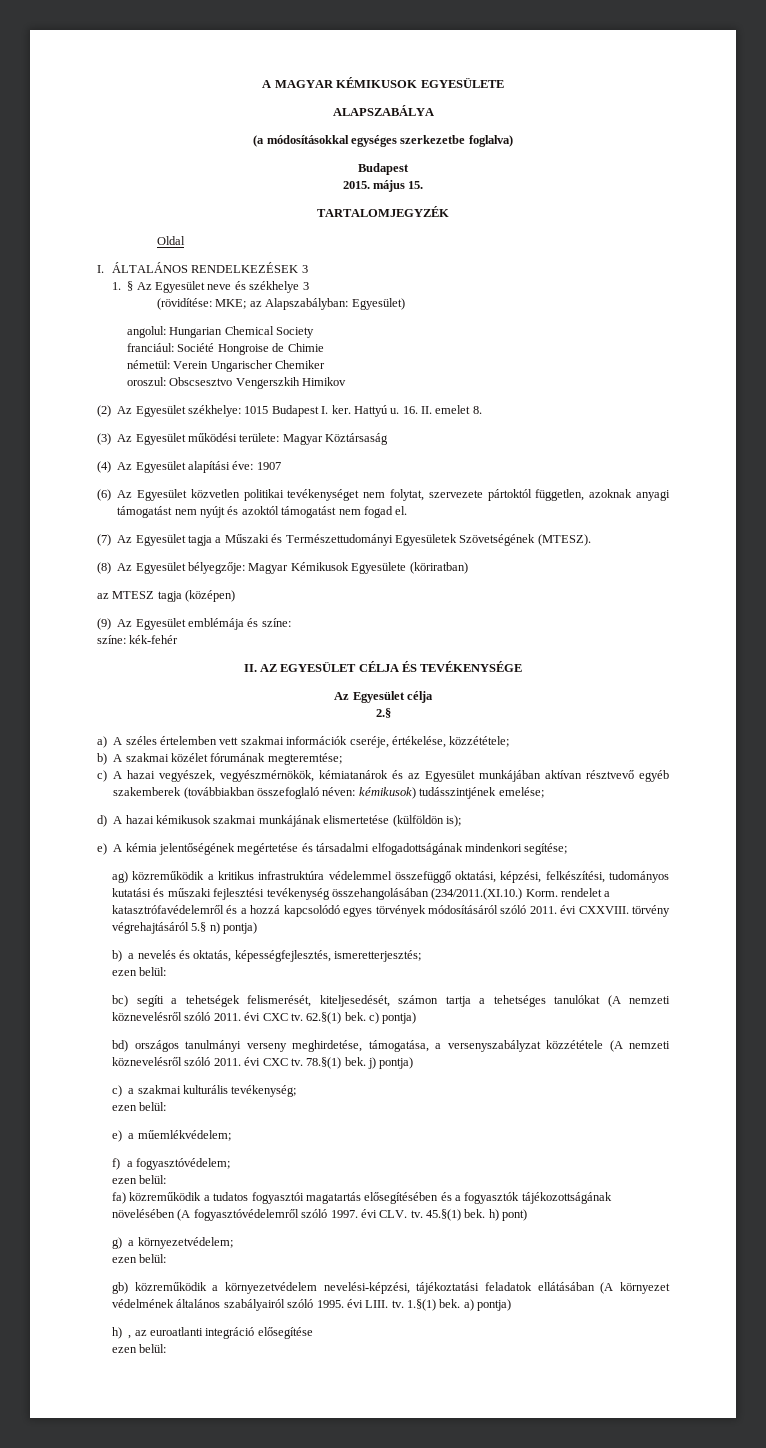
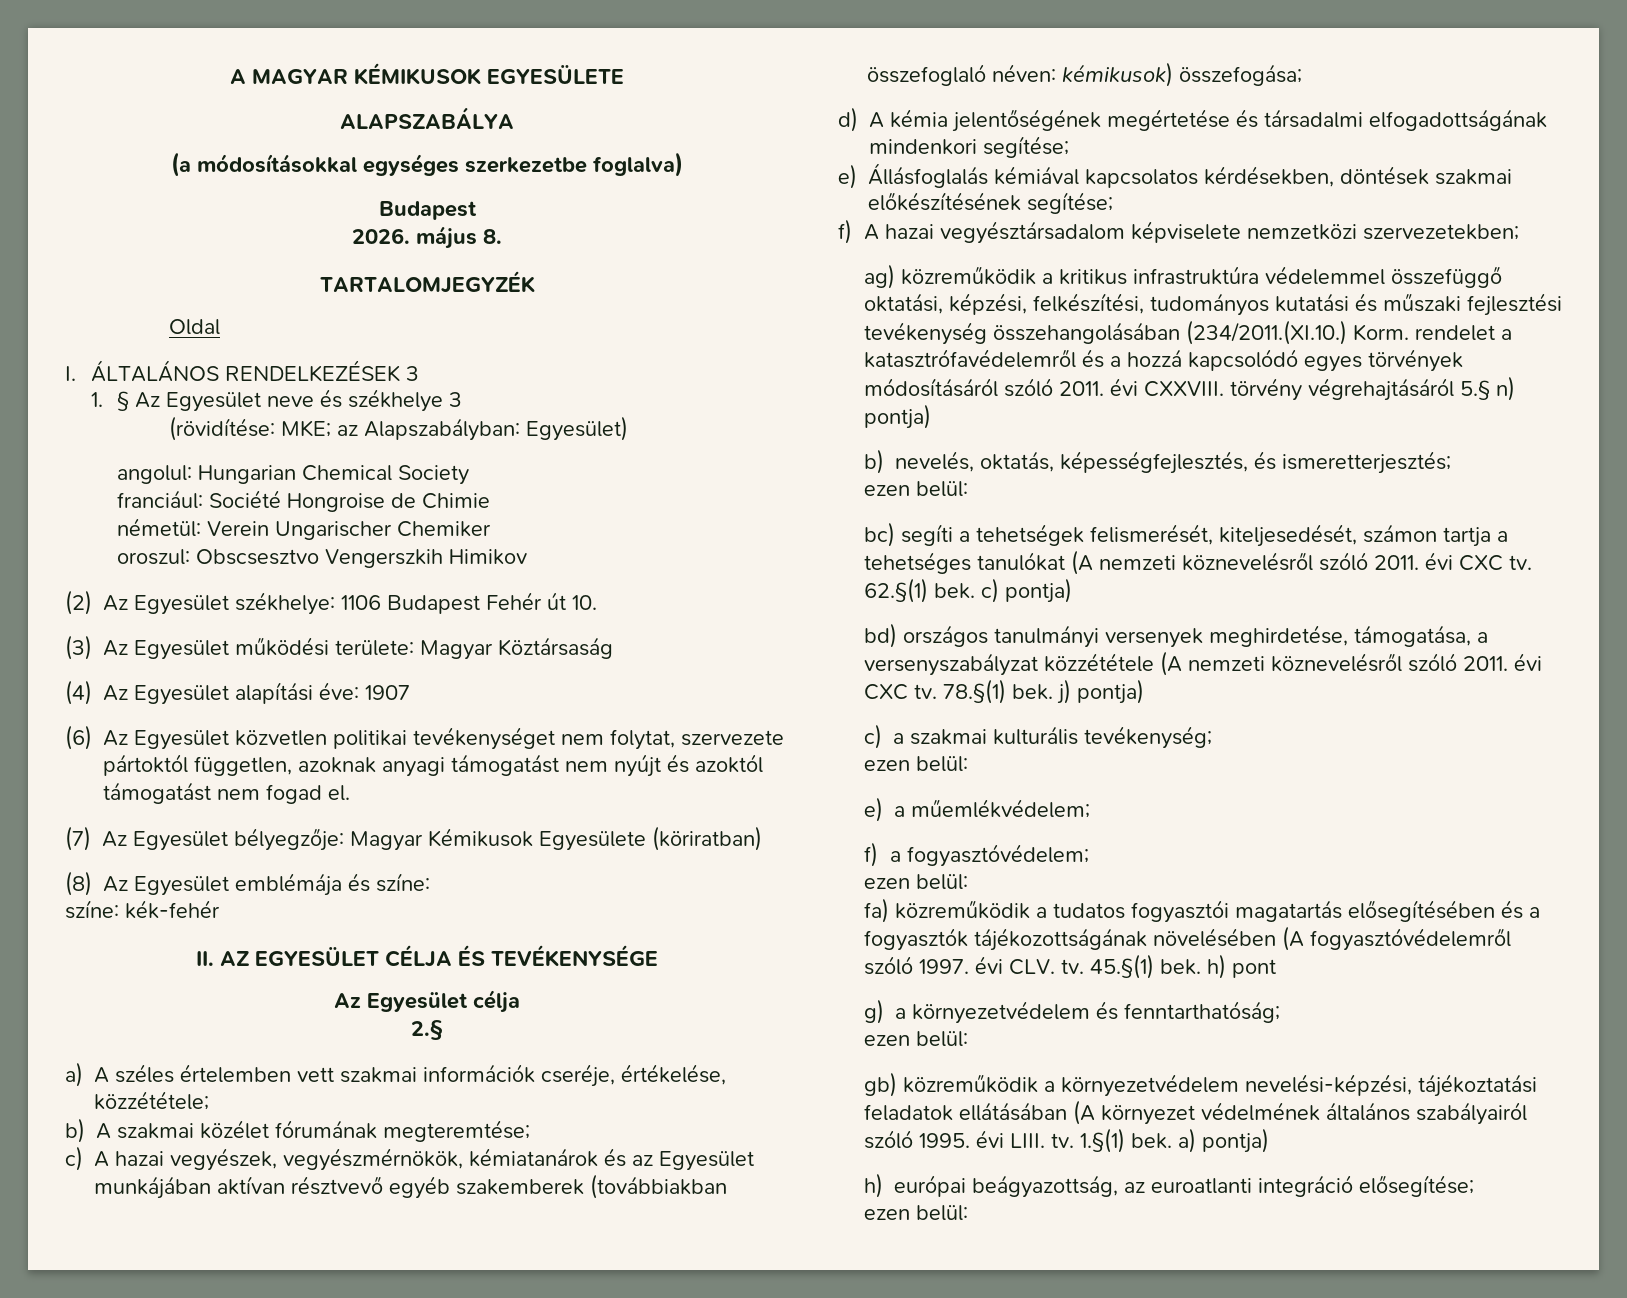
- 2015. május 15.
+ 2026. május 8.
- (2) Az Egyesület székhelye: 1015 Budapest I. ker. Hattyú u. 16. II. emelet 8.
+ (2) Az Egyesület székhelye: 1106 Budapest Fehér út 10.
- (7) Az Egyesület tagja a Műszaki és Természettudományi Egyesületek Szövetségének (MTESZ).
- (8) Az Egyesület bélyegzője: Magyar Kémikusok Egyesülete (köriratban)
+ (7) Az Egyesület bélyegzője: Magyar Kémikusok Egyesülete (köriratban)
- az MTESZ tagja (középen)
- (9) Az Egyesület emblémája és színe:
+ (8) Az Egyesület emblémája és színe:
- c) A hazai vegyészek, vegyészmérnökök, kémiatanárok és az Egyesület munkájában aktívan résztvevő egyéb szakemberek (továbbiakban összefoglaló néven: kémikusok) tudásszintjének emelése;
- d) A hazai kémikusok szakmai munkájának elismertetése (külföldön is);
- e) A kémia jelentőségének megértetése és társadalmi elfogadottságának mindenkori segítése;
+ c) A hazai vegyészek, vegyészmérnökök, kémiatanárok és az Egyesület munkájában aktívan résztvevő egyéb szakemberek (továbbiakban összefoglaló néven: kémikusok) összefogása;
+ d) A kémia jelentőségének megértetése és társadalmi elfogadottságának mindenkori segítése;
+ e) Állásfoglalás kémiával kapcsolatos kérdésekben, döntések szakmai előkészítésének segítése;
+ f) A hazai vegyésztársadalom képviselete nemzetközi szervezetekben;
- b) a nevelés és oktatás, képességfejlesztés, ismeretterjesztés;
+ b) nevelés, oktatás, képességfejlesztés, és ismeretterjesztés;
- bd) országos tanulmányi verseny meghirdetése, támogatása, a versenyszabályzat közzététele (A nemzeti köznevelésről szóló 2011. évi CXC tv.
+ bd) országos tanulmányi versenyek meghirdetése, támogatása, a versenyszabályzat közzététele (A nemzeti köznevelésről szóló 2011. évi CXC tv.
- 45.§(1) bek. h) pont)
+ 45.§(1) bek. h) pont
- g) a környezetvédelem;
+ g) a környezetvédelem és fenntarthatóság;
- h) , az euroatlanti integráció elősegítése
+ h) európai beágyazottság, az euroatlanti integráció elősegítése;

